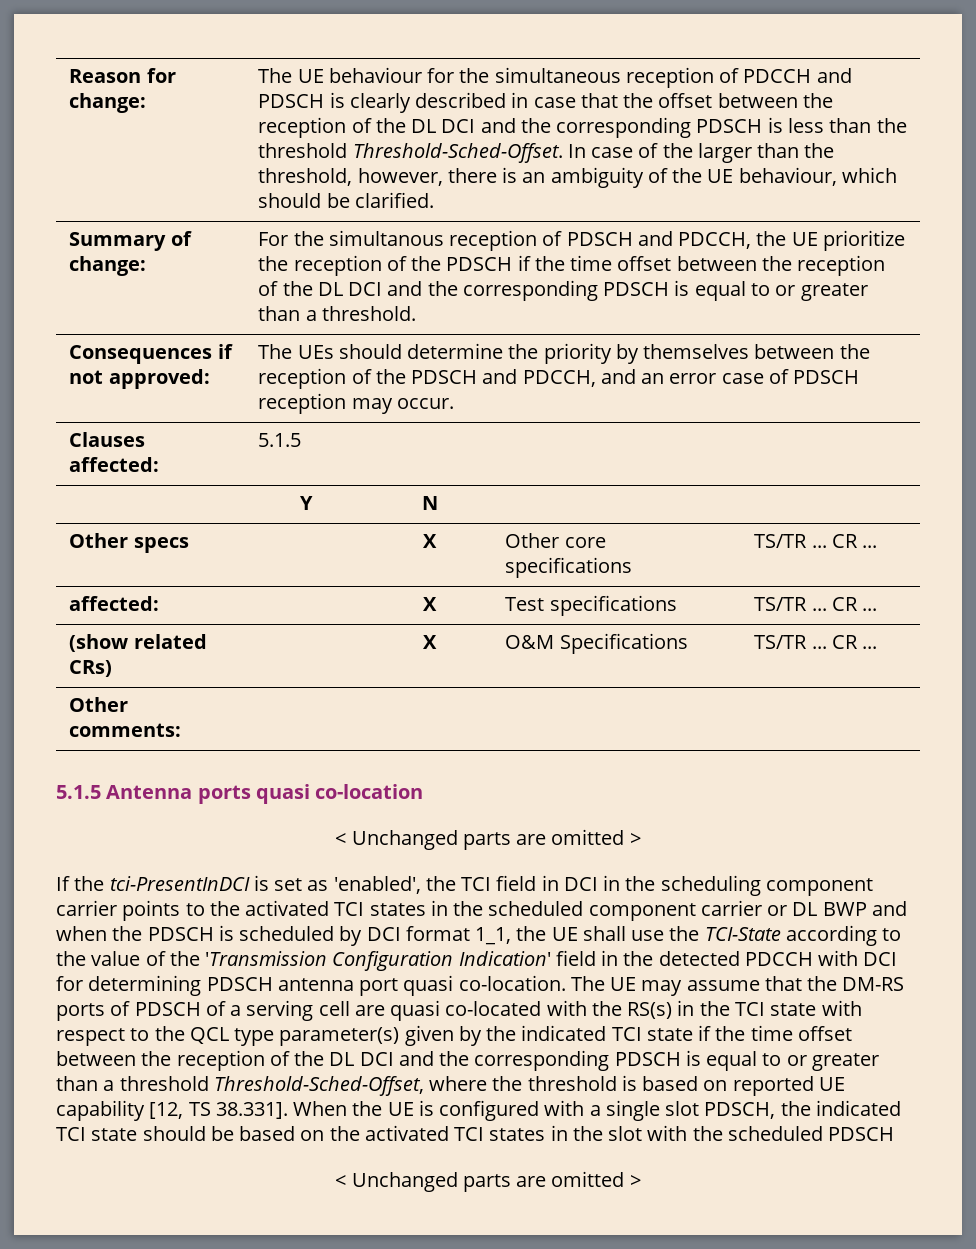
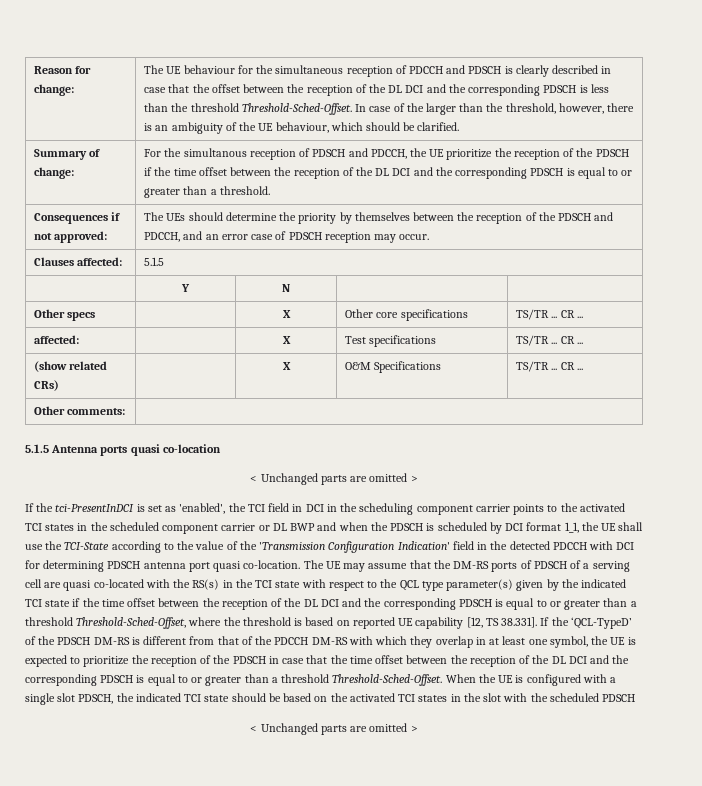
- The UE may assume that the DM-RS ports of PDSCH of a serving cell are quasi co-located with the RS(s) in the TCI state with respect to the QCL type parameter(s) given by the indicated TCI state if the time offset between the reception of the DL DCI and the corresponding PDSCH is equal to or greater than a threshold Threshold-Sched-Offset, where the threshold is based on reported UE capability [12, TS 38.331]. When the UE is configured with a single slot PDSCH, the indicated TCI state should be based on the activated TCI states in the slot with the scheduled PDSCH
+ The UE may assume that the DM-RS ports of PDSCH of a serving cell are quasi co-located with the RS(s) in the TCI state with respect to the QCL type parameter(s) given by the indicated TCI state if the time offset between the reception of the DL DCI and the corresponding PDSCH is equal to or greater than a threshold Threshold-Sched-Offset, where the threshold is based on reported UE capability [12, TS 38.331]. If the ‘QCL-TypeD’ of the PDSCH DM-RS is different from that of the PDCCH DM-RS with which they overlap in at least one symbol, the UE is expected to prioritize the reception of the PDSCH in case that the time offset between the reception of the DL DCI and the corresponding PDSCH is equal to or greater than a threshold Threshold-Sched-Offset. When the UE is configured with a single slot PDSCH, the indicated TCI state should be based on the activated TCI states in the slot with the scheduled PDSCH

